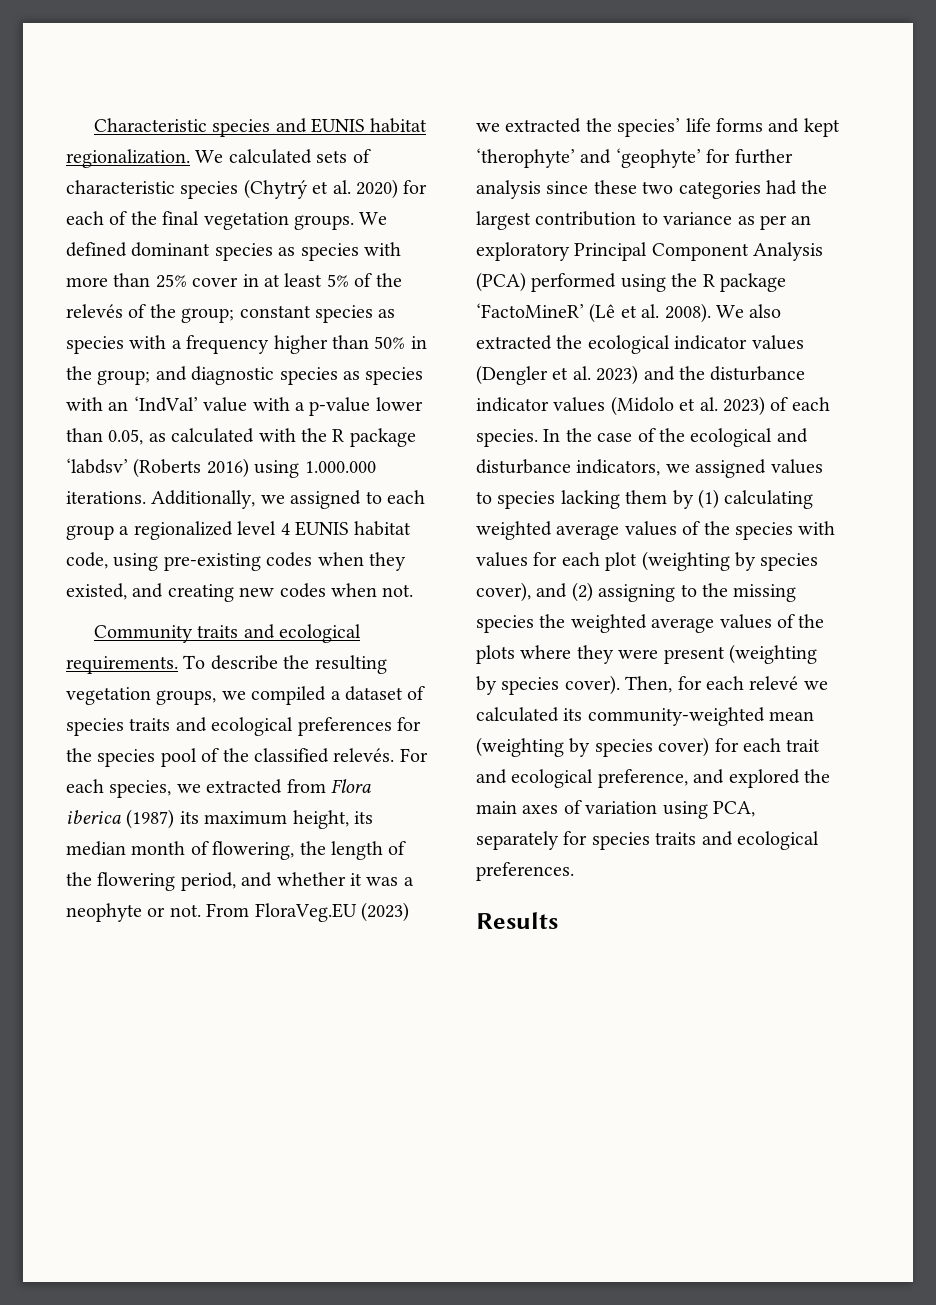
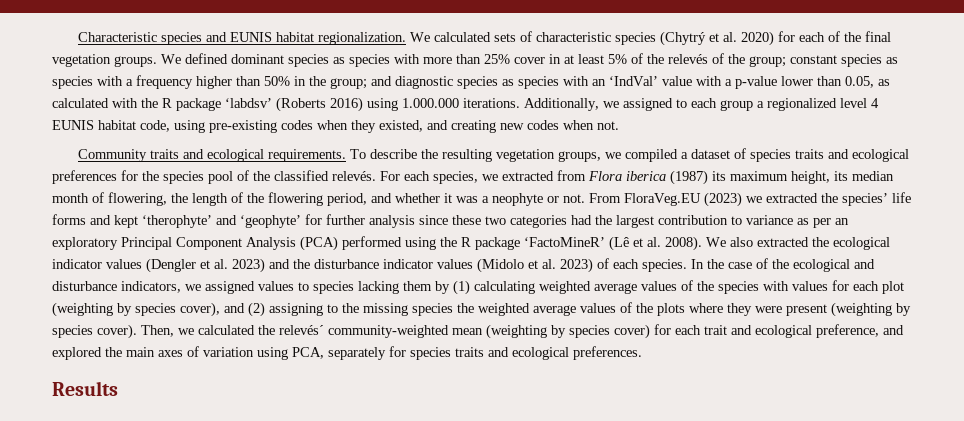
- Then, for each relevé we calculated its community-weighted mean (weighting by species cover) for each trait and ecological preference, and explored the main axes of variation using PCA, separately for species traits and ecological preferences.
+ Then, we calculated the relevés´ community-weighted mean (weighting by species cover) for each trait and ecological preference, and explored the main axes of variation using PCA, separately for species traits and ecological preferences.

